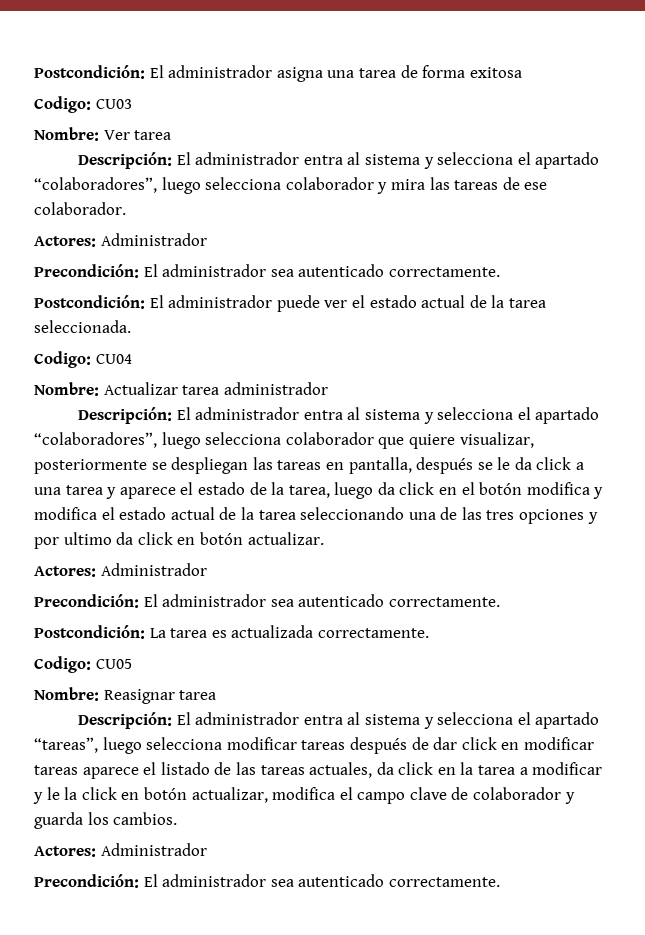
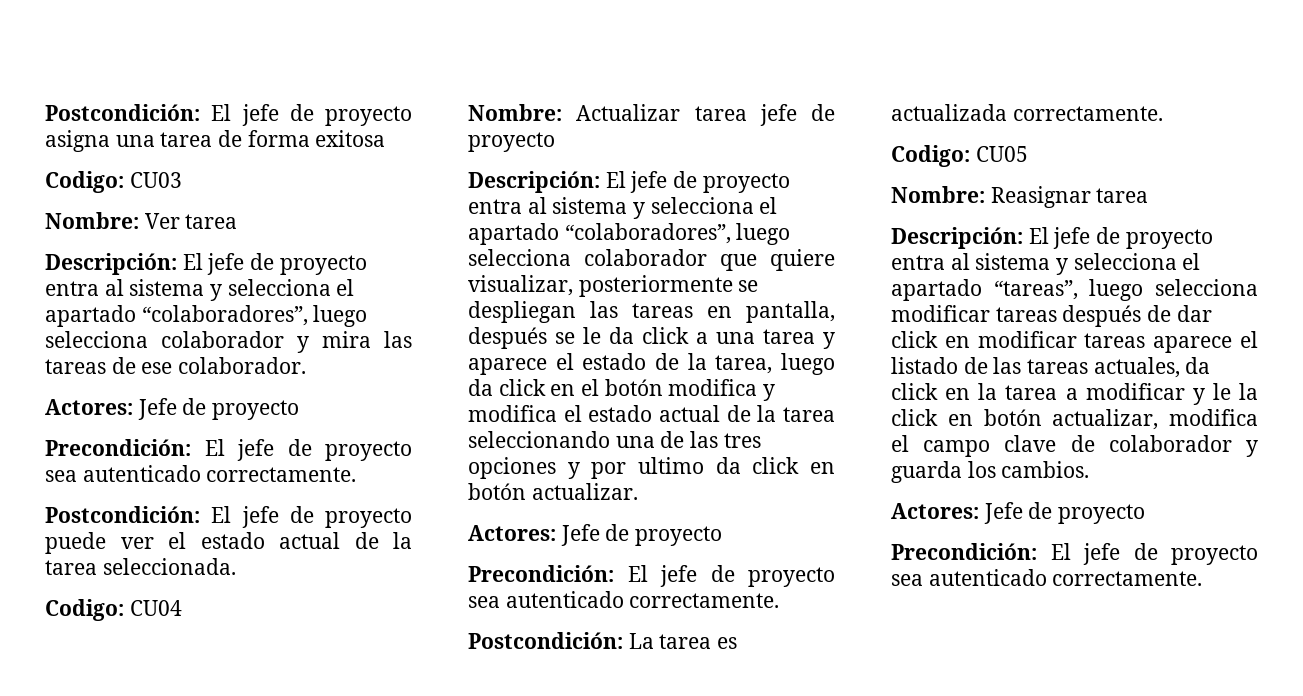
- Postcondición: El administrador asigna una tarea de forma exitosa
+ Postcondición: El jefe de proyecto asigna una tarea de forma exitosa
- Descripción: El administrador entra al sistema y selecciona el apartado “colaboradores”, luego selecciona colaborador y mira las tareas de ese colaborador.
- Actores: Administrador
- Precondición: El administrador sea autenticado correctamente.
+ Descripción: El jefe de proyecto entra al sistema y selecciona el apartado “colaboradores”, luego selecciona colaborador y mira las tareas de ese colaborador.
+ Actores: Jefe de proyecto
+ Precondición: El jefe de proyecto sea autenticado correctamente.
- Postcondición: El administrador puede ver el estado actual de la tarea seleccionada.
+ Postcondición: El jefe de proyecto puede ver el estado actual de la tarea seleccionada.
- Actualizar tarea administrador
- Descripción: El administrador entra al sistema y selecciona el apartado “colaboradores”, luego selecciona colaborador que quiere visualizar, posteriormente se despliegan las tareas en pantalla, después se le da click a una tarea y aparece el estado de la tarea, luego da click en el botón modifica y modifica el estado actual de la tarea seleccionando una de las tres opciones y por ultimo da click en botón actualizar.
- Actores: Administrador
- Precondición: El administrador sea autenticado correctamente.
+ Actualizar tarea jefe de proyecto
+ Descripción: El jefe de proyecto entra al sistema y selecciona el apartado “colaboradores”, luego selecciona colaborador que quiere visualizar, posteriormente se despliegan las tareas en pantalla, después se le da click a una tarea y aparece el estado de la tarea, luego da click en el botón modifica y modifica el estado actual de la tarea seleccionando una de las tres opciones y por ultimo da click en botón actualizar.
+ Actores: Jefe de proyecto
+ Precondición: El jefe de proyecto sea autenticado correctamente.
- Descripción: El administrador entra al sistema y selecciona el apartado “tareas”, luego selecciona modificar tareas después de dar click en modificar tareas aparece el listado de las tareas actuales, da click en la tarea a modificar y le la click en botón actualizar, modifica el campo clave de colaborador y guarda los cambios.
- Actores: Administrador
- Precondición: El administrador sea autenticado correctamente.
+ Descripción: El jefe de proyecto entra al sistema y selecciona el apartado “tareas”, luego selecciona modificar tareas después de dar click en modificar tareas aparece el listado de las tareas actuales, da click en la tarea a modificar y le la click en botón actualizar, modifica el campo clave de colaborador y guarda los cambios.
+ Actores: Jefe de proyecto
+ Precondición: El jefe de proyecto sea autenticado correctamente.

